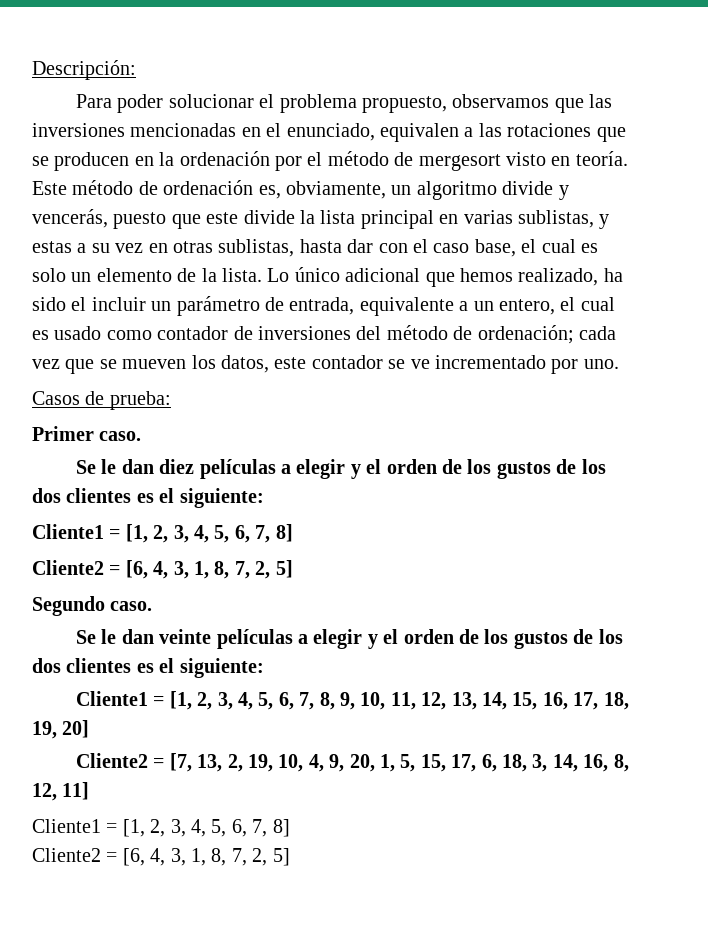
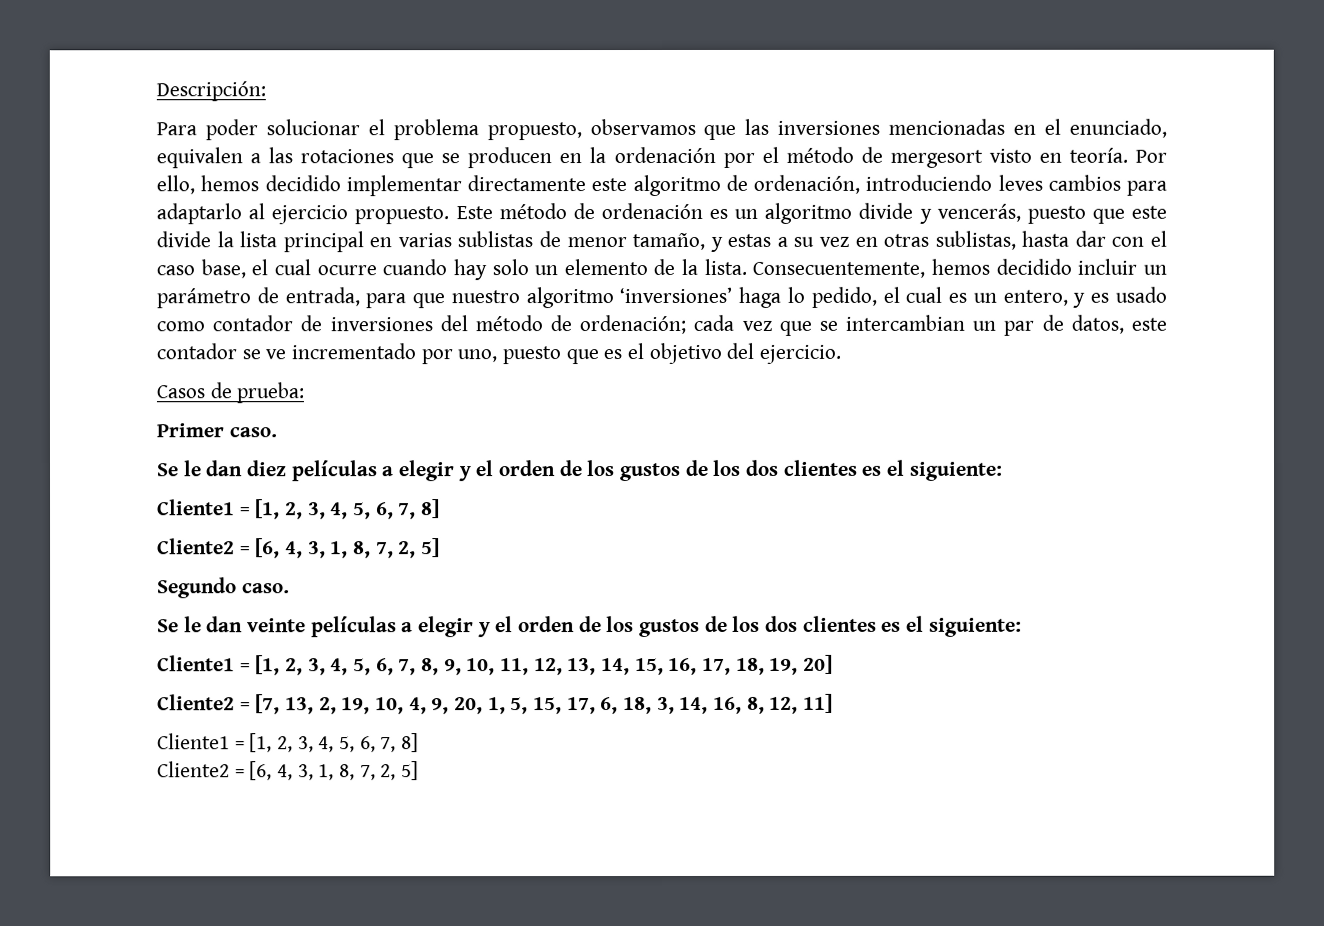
+ Por ello, hemos decidido implementar directamente este algoritmo de ordenación, introduciendo leves cambios para adaptarlo al ejercicio propuesto.
- Este método de ordenación es, obviamente, un algoritmo divide y vencerás, puesto que este divide la lista principal en varias sublistas, y estas a su vez en otras sublistas, hasta dar con el caso base, el cual es solo un elemento de la lista.
+ Este método de ordenación es un algoritmo divide y vencerás, puesto que este divide la lista principal en varias sublistas de menor tamaño, y estas a su vez en otras sublistas, hasta dar con el caso base, el cual ocurre cuando hay solo un elemento de la lista.
- Lo único adicional que hemos realizado, ha sido el incluir un parámetro de entrada, equivalente a un entero, el cual es usado como contador de inversiones del método de ordenación; cada vez que se mueven los datos, este contador se ve incrementado por uno.
+ Consecuentemente, hemos decidido incluir un parámetro de entrada, para que nuestro algoritmo ‘inversiones’ haga lo pedido, el cual es un entero, y es usado como contador de inversiones del método de ordenación; cada vez que se intercambian un par de datos, este contador se ve incrementado por uno, puesto que es el objetivo del ejercicio.

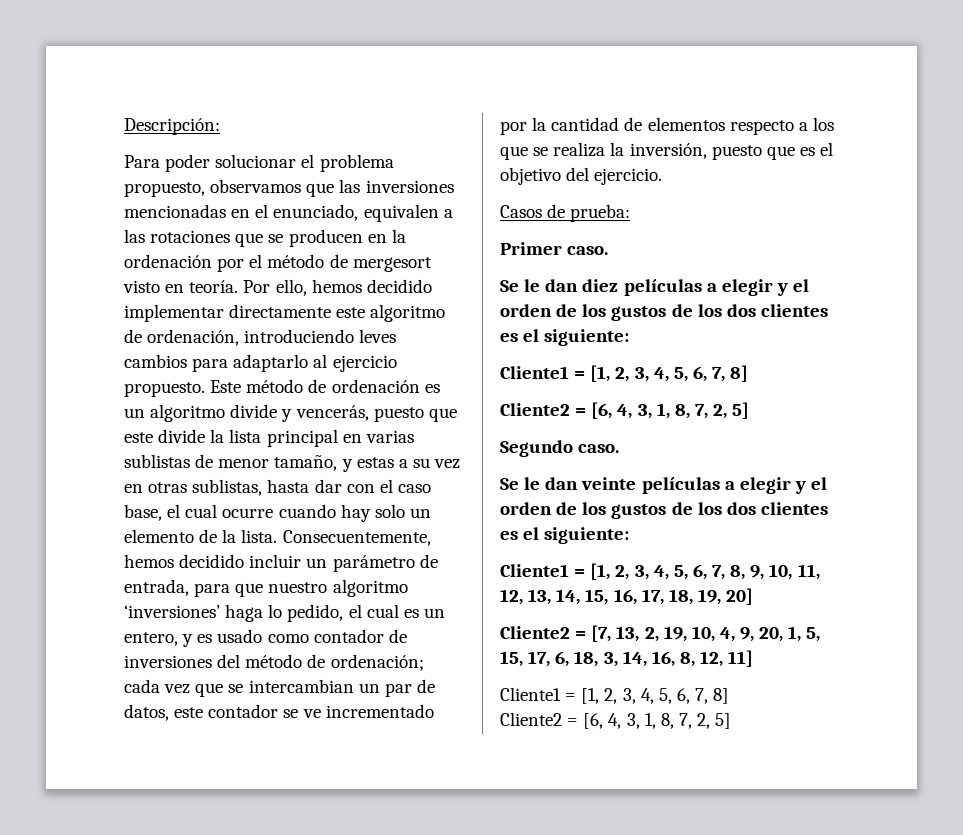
- Consecuentemente, hemos decidido incluir un parámetro de entrada, para que nuestro algoritmo ‘inversiones’ haga lo pedido, el cual es un entero, y es usado como contador de inversiones del método de ordenación; cada vez que se intercambian un par de datos, este contador se ve incrementado por uno, puesto que es el objetivo del ejercicio.
+ Consecuentemente, hemos decidido incluir un parámetro de entrada, para que nuestro algoritmo ‘inversiones’ haga lo pedido, el cual es un entero, y es usado como contador de inversiones del método de ordenación; cada vez que se intercambian un par de datos, este contador se ve incrementado por la cantidad de elementos respecto a los que se realiza la inversión, puesto que es el objetivo del ejercicio.

